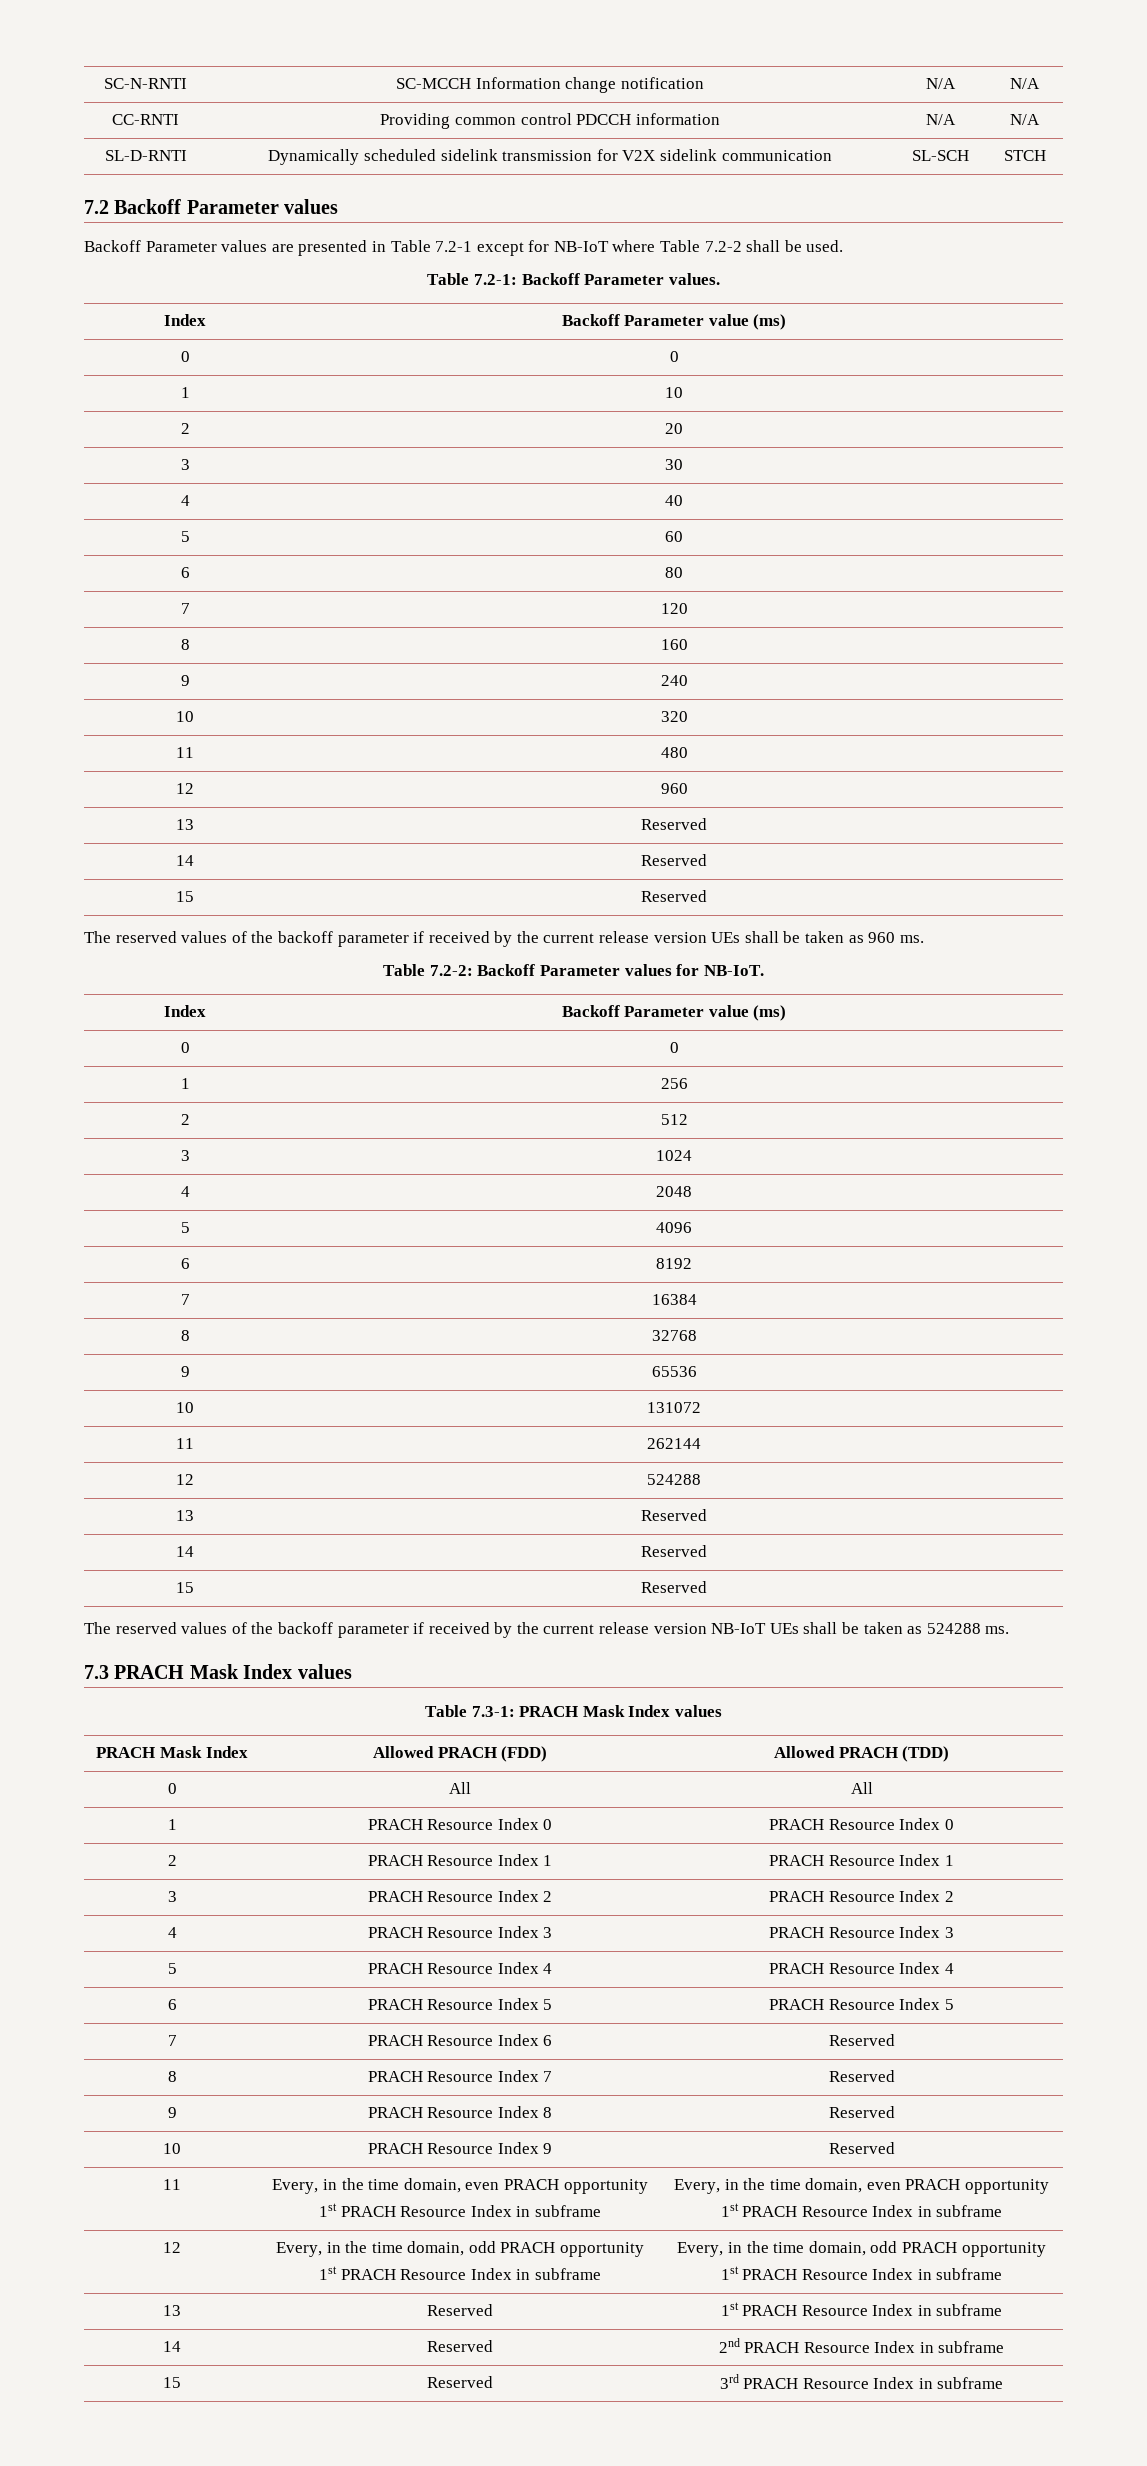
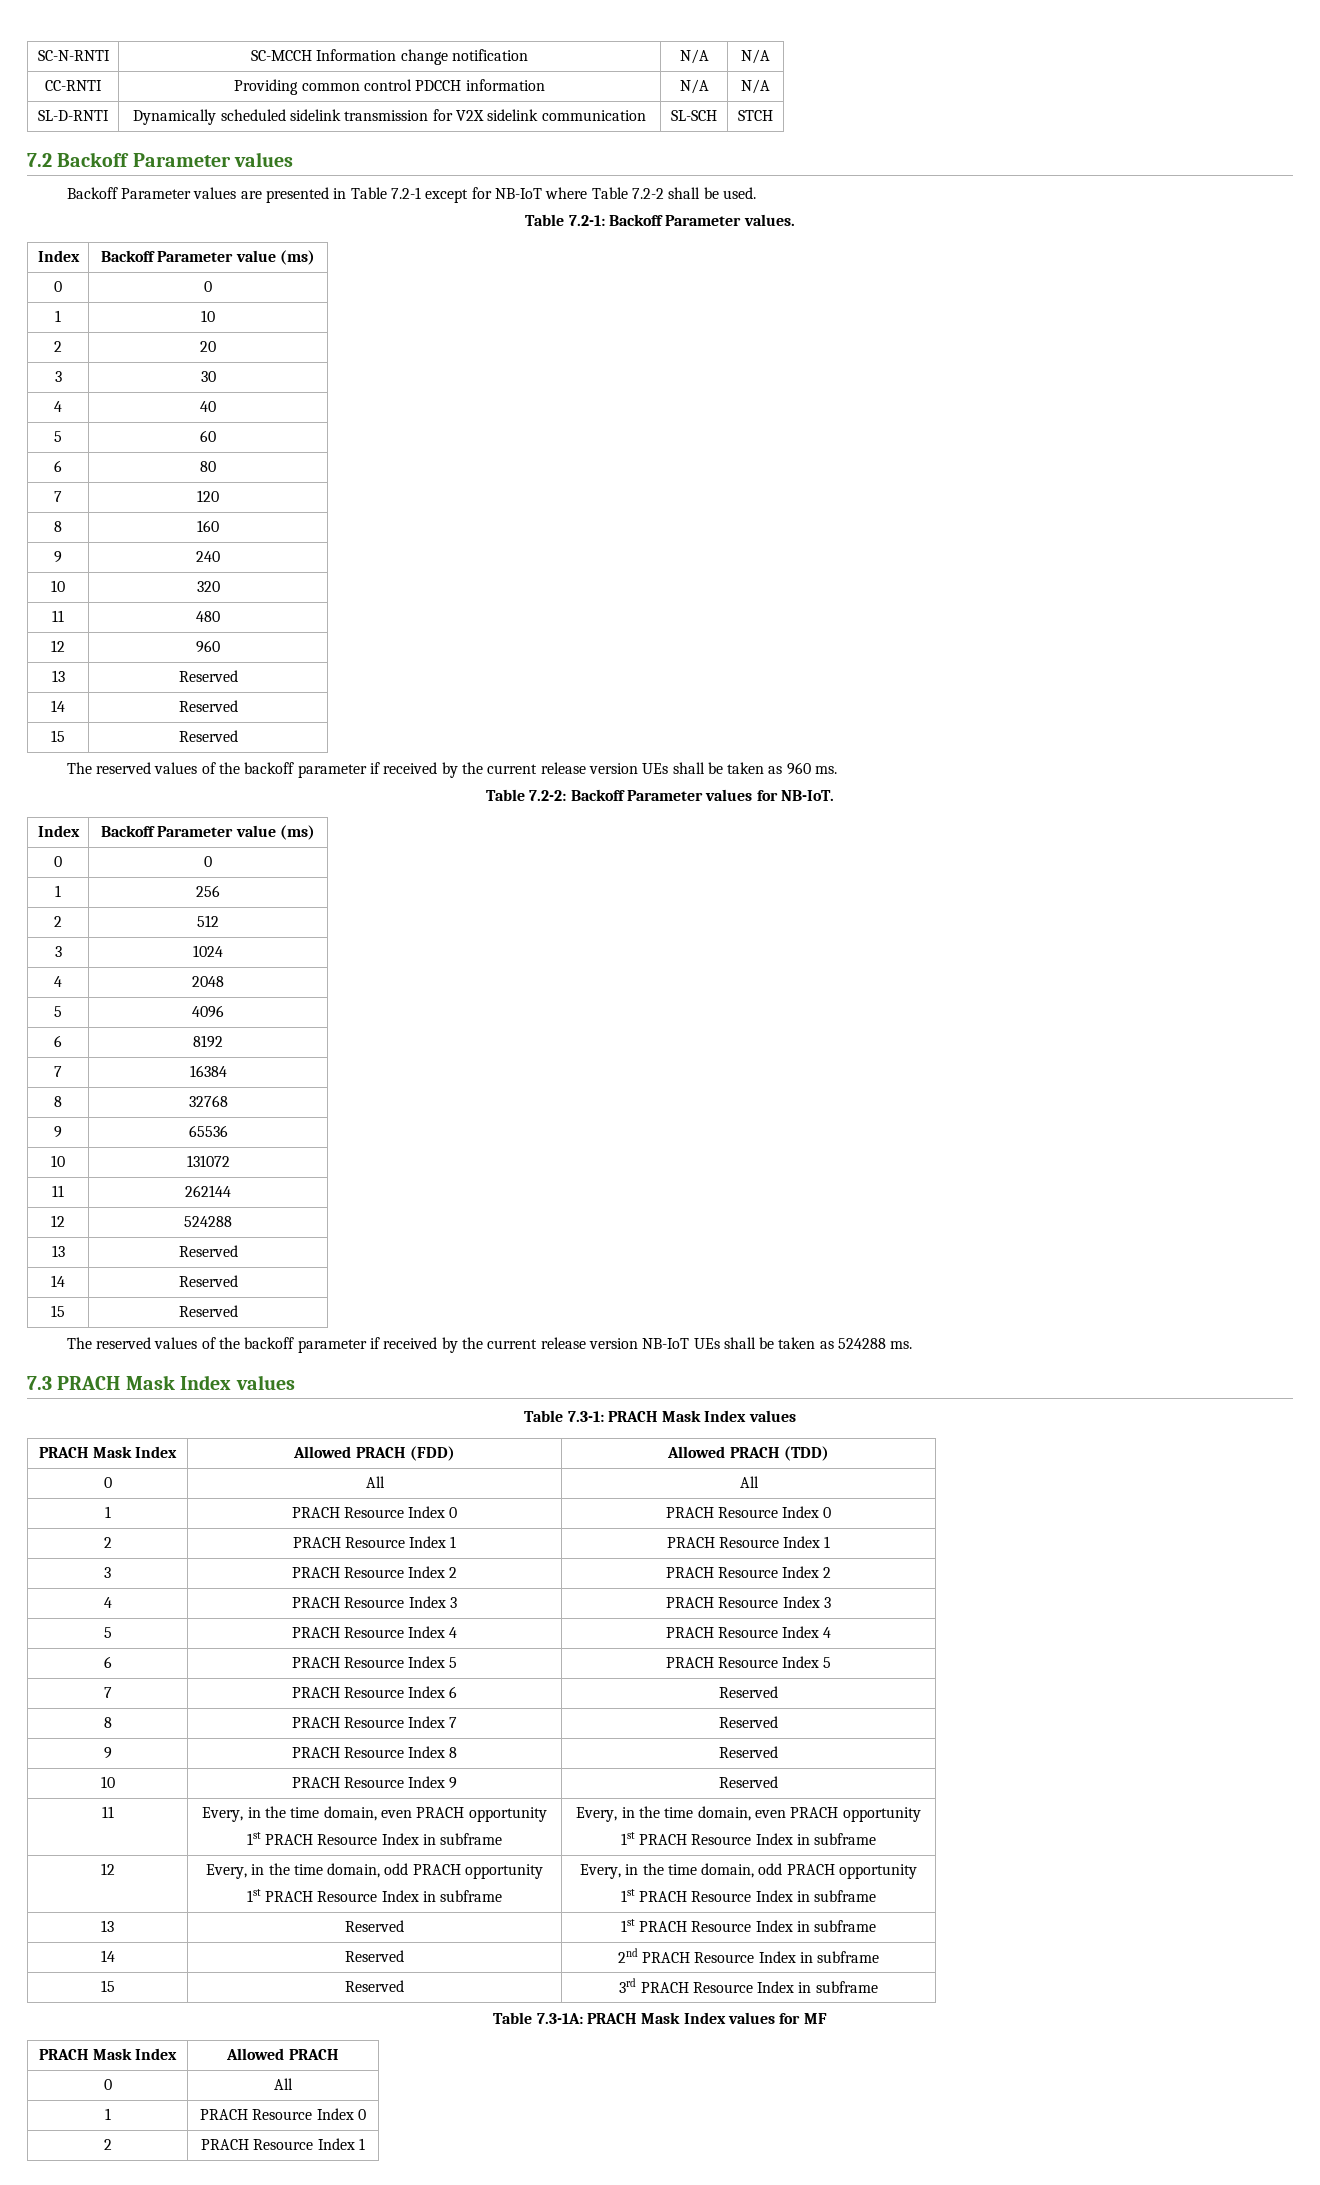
+ Table 7.3-1A: PRACH Mask Index values for MF
+ PRACH Mask Index | Allowed PRACH
+ 0 | All
+ 1 | PRACH Resource Index 0
+ 2 | PRACH Resource Index 1

